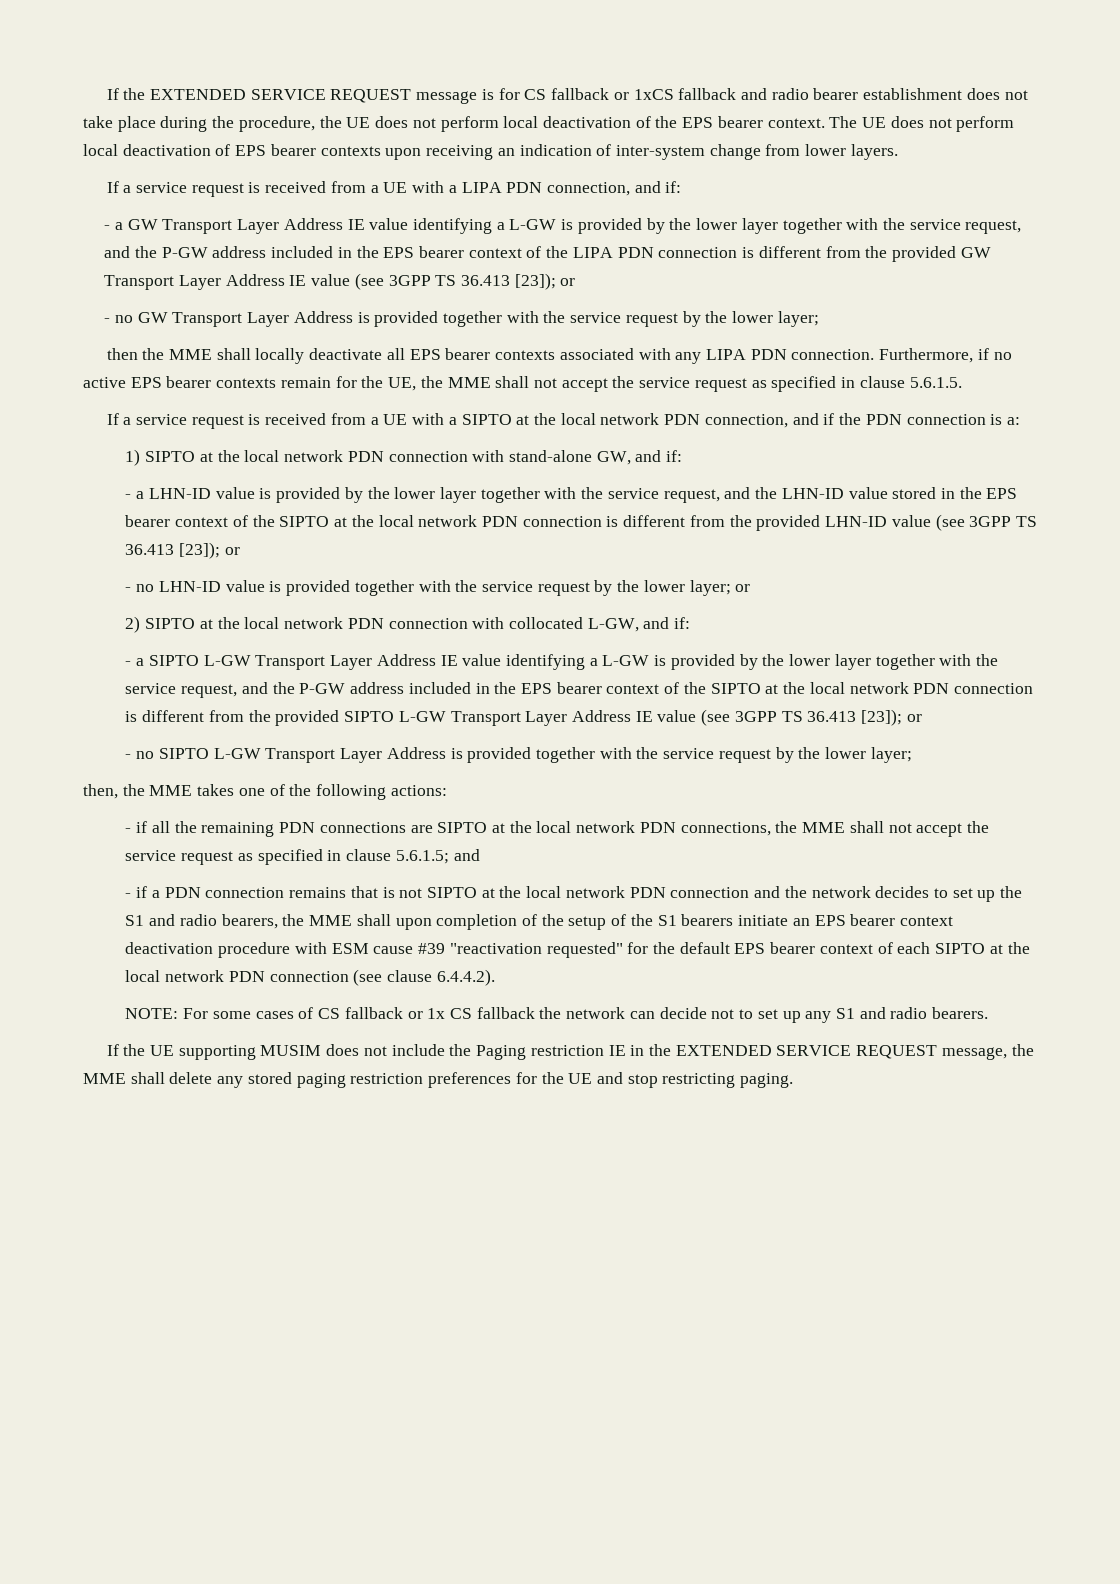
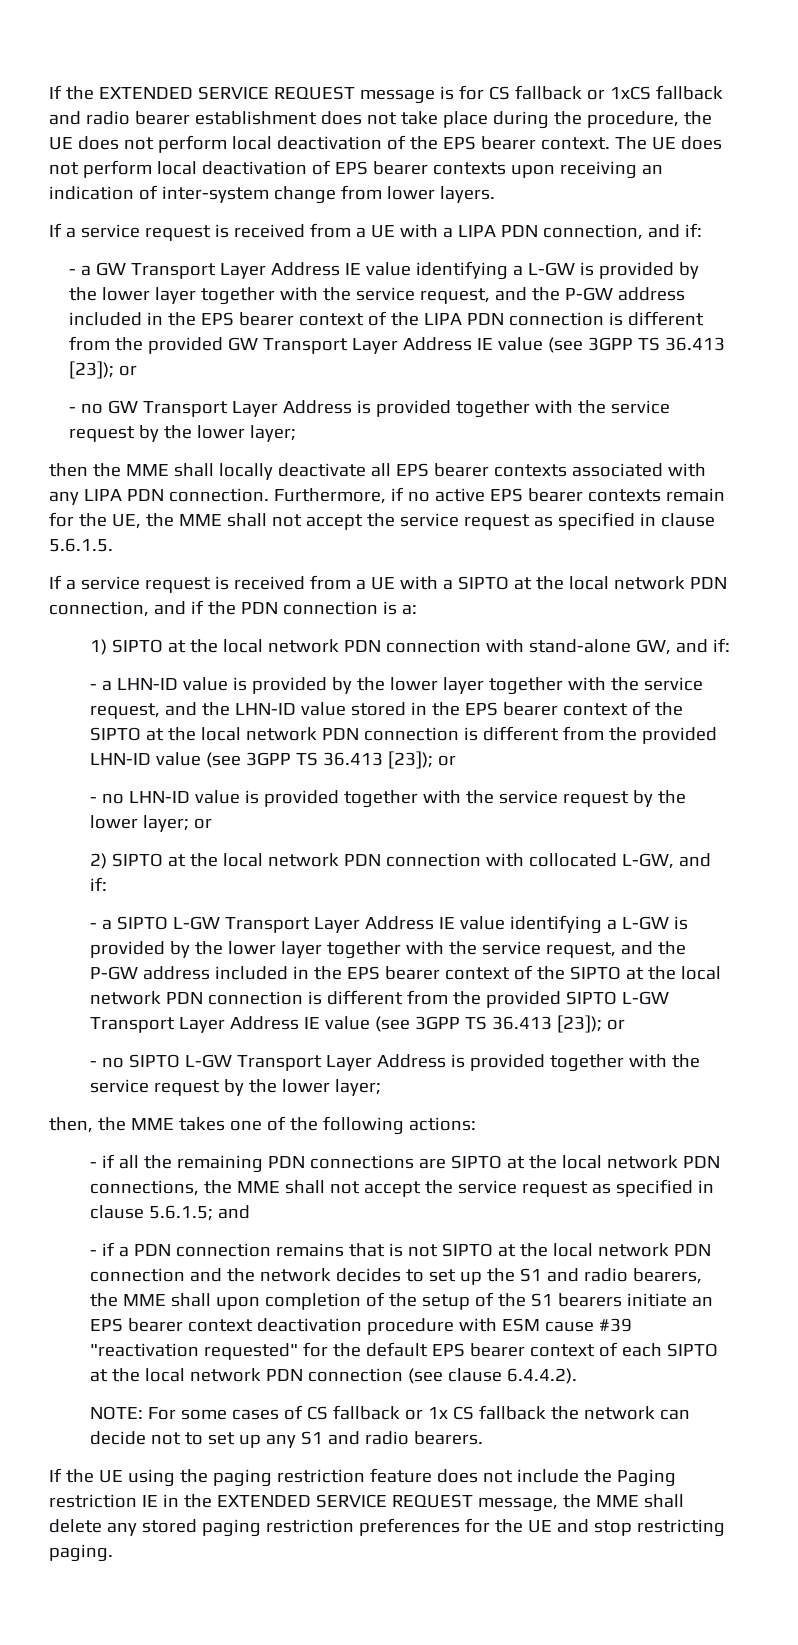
- If the UE supporting MUSIM does not include the Paging restriction IE in the EXTENDED SERVICE REQUEST message, the MME shall delete any stored paging restriction preferences for the UE and stop restricting paging.
+ If the UE using the paging restriction feature does not include the Paging restriction IE in the EXTENDED SERVICE REQUEST message, the MME shall delete any stored paging restriction preferences for the UE and stop restricting paging.

